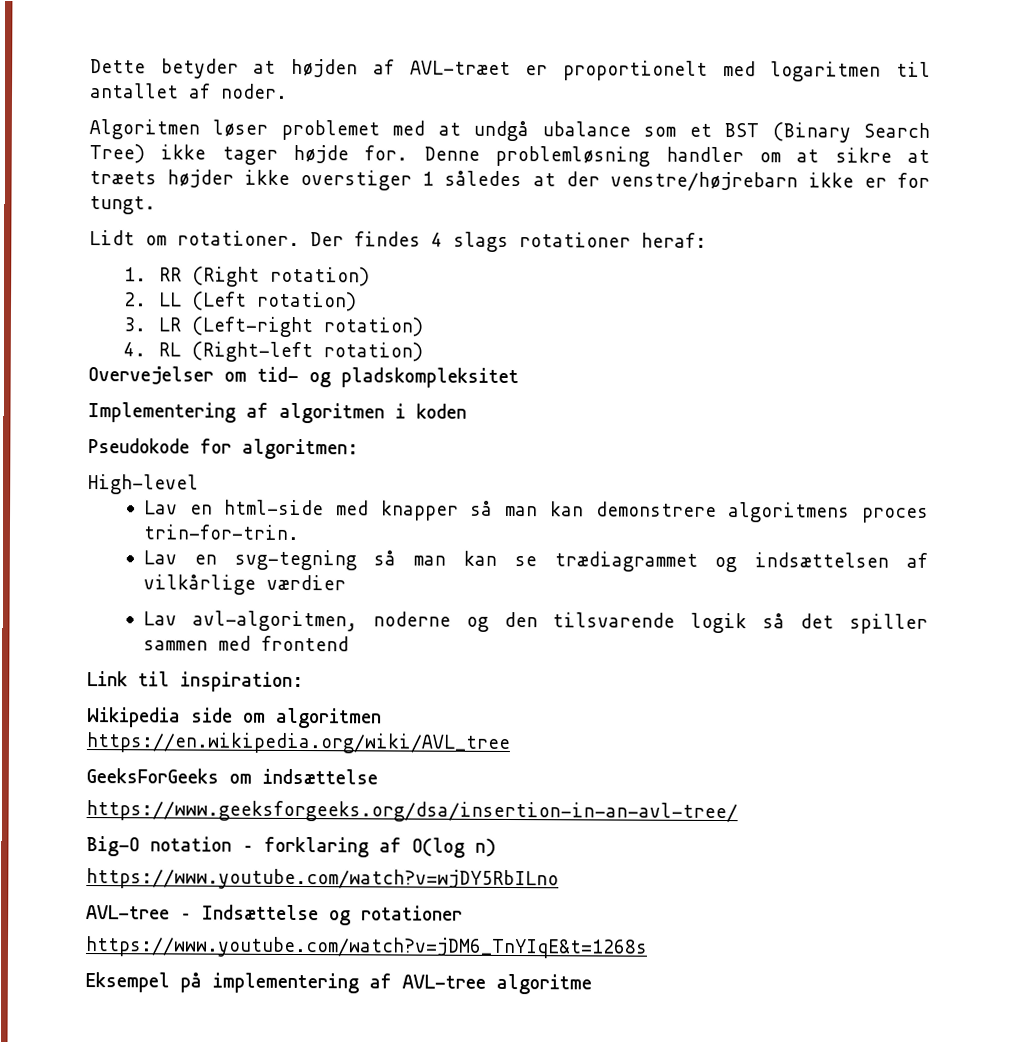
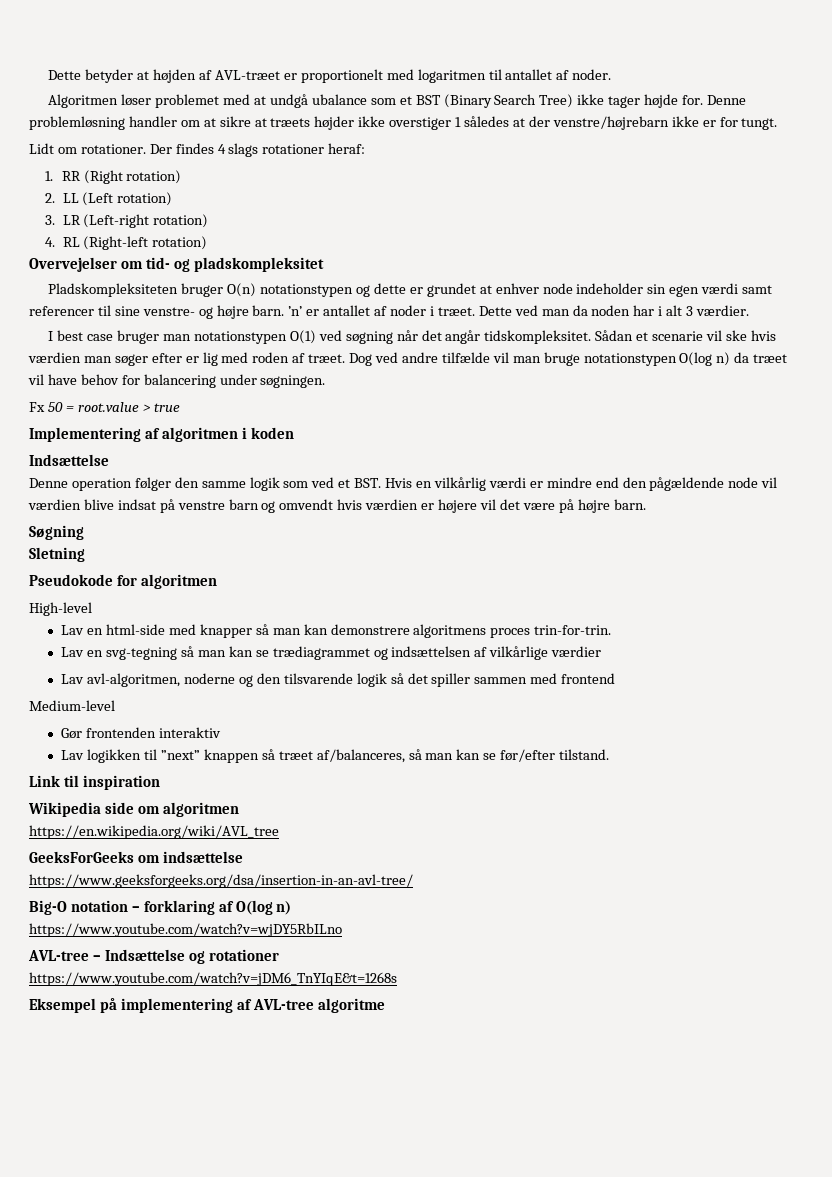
+ Pladskompleksiteten bruger O(n) notationstypen og dette er grundet at enhver node indeholder sin egen værdi samt referencer til sine venstre- og højre barn. ’n’ er antallet af noder i træet. Dette ved man da noden har i alt 3 værdier.
+ I best case bruger man notationstypen O(1) ved søgning når det angår tidskompleksitet. Sådan et scenarie vil ske hvis værdien man søger efter er lig med roden af træet. Dog ved andre tilfælde vil man bruge notationstypen O(log n) da træet vil have behov for balancering under søgningen.
+ Fx 50 = root.value > true
  Implementering af algoritmen i koden
+ Indsættelse
+ Denne operation følger den samme logik som ved et BST. Hvis en vilkårlig værdi er mindre end den pågældende node vil værdien blive indsat på venstre barn og omvendt hvis værdien er højere vil det være på højre barn.
+ Søgning
+ Sletning
- Pseudokode for algoritmen:
+ Pseudokode for algoritmen
+ Medium-level
+ Gør frontenden interaktiv
+ Lav logikken til ”next” knappen så træet af/balanceres, så man kan se før/efter tilstand.
- Link til inspiration:
+ Link til inspiration

